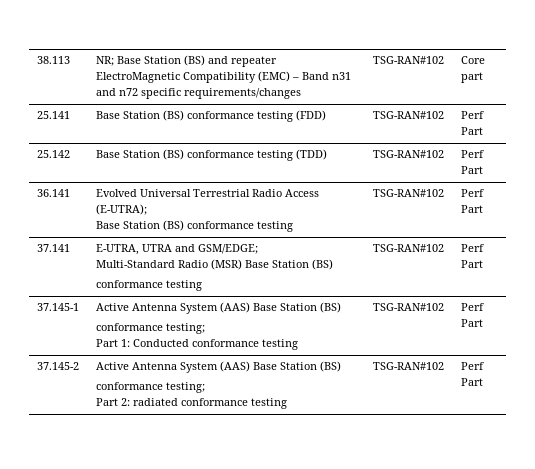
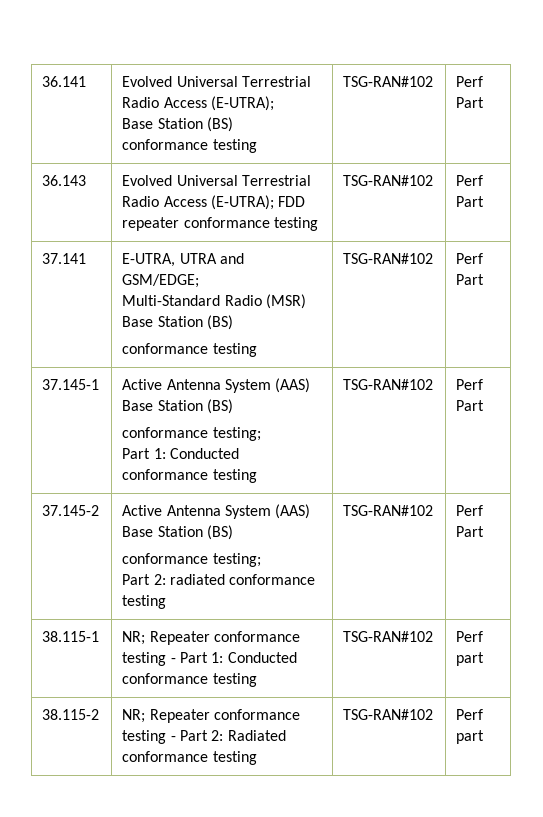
- 38.113 | NR; Base Station (BS) and repeater ElectroMagnetic Compatibility (EMC) – Band n31 and n72 specific requirements/changes | TSG-RAN#102 | Core part
- 25.141 | Base Station (BS) conformance testing (FDD) | TSG-RAN#102 | Perf Part
- 25.142 | Base Station (BS) conformance testing (TDD) | TSG-RAN#102 | Perf Part
+ 36.143 | Evolved Universal Terrestrial Radio Access (E-UTRA); FDD repeater conformance testing | TSG-RAN#102 | Perf Part
+ 38.115-1 | NR; Repeater conformance testing - Part 1: Conducted conformance testing | TSG-RAN#102 | Perf part
+ 38.115-2 | NR; Repeater conformance testing - Part 2: Radiated conformance testing | TSG-RAN#102 | Perf part

